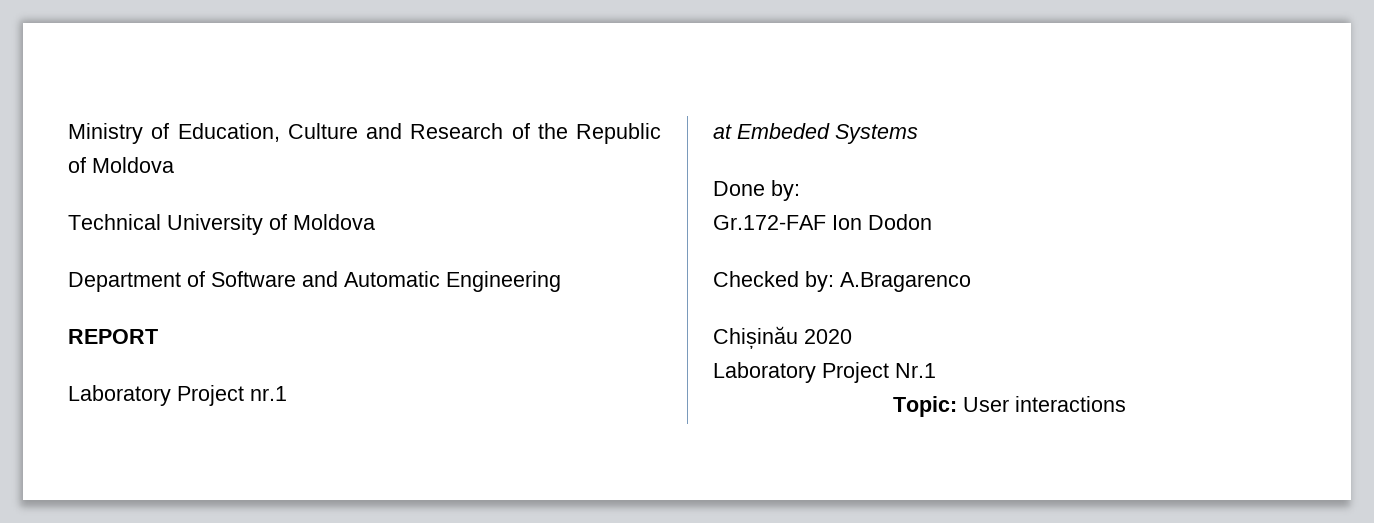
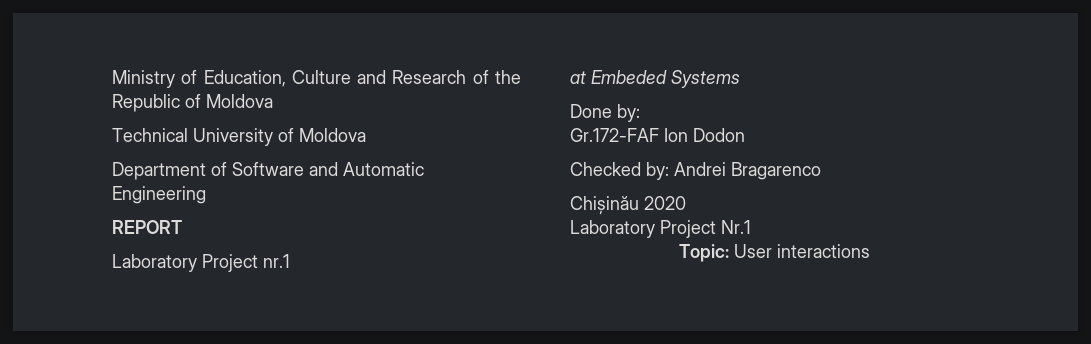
- Checked by: A.Bragarenco
+ Checked by: Andrei Bragarenco

